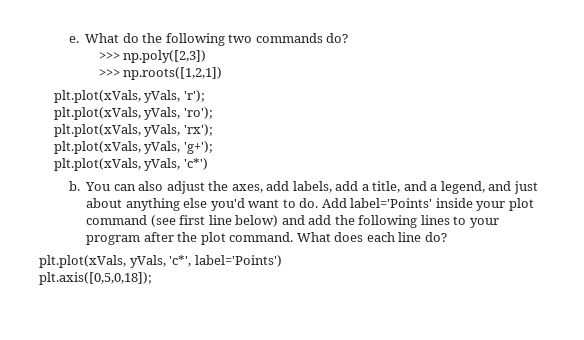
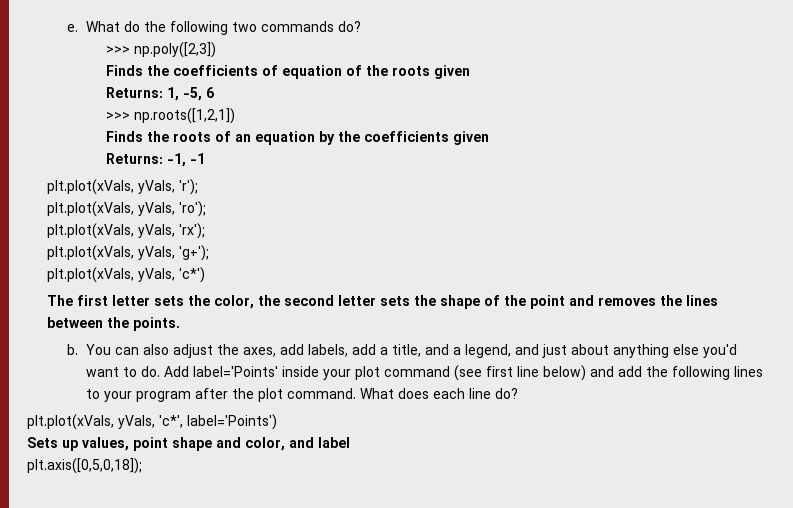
+ Finds the coefficients of equation of the roots given
+ Returns: 1, -5, 6
  >>> np.roots([1,2,1])
+ Finds the roots of an equation by the coefficients given
+ Returns: -1, -1
+ The first letter sets the color, the second letter sets the shape of the point and removes the lines between the points.
+ Sets up values, point shape and color, and label

